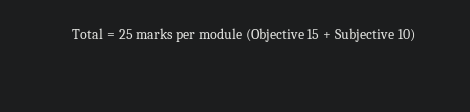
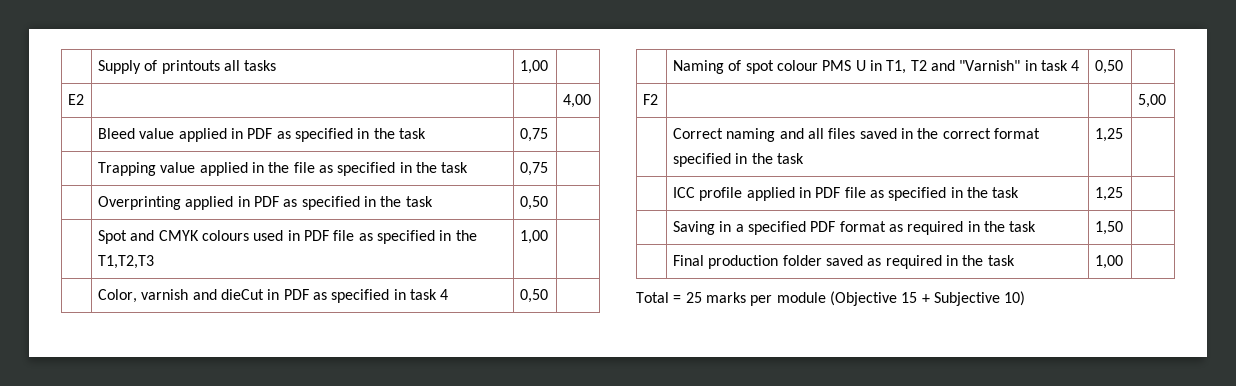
+ | Supply of printouts all tasks | 1,00 |
+ E2 | | | 4,00
+ | Bleed value applied in PDF as specified in the task | 0,75 |
+ | Trapping value applied in the file as specified in the task | 0,75 |
+ | Overprinting applied in PDF as specified in the task | 0,50 |
+ | Spot and CMYK colours used in PDF file as specified in the T1,T2,T3 | 1,00 |
+ | Color, varnish and dieCut in PDF as specified in task 4 | 0,50 |
+ | Naming of spot colour PMS U in T1, T2 and "Varnish" in task 4 | 0,50 |
+ F2 | | | 5,00
+ | Correct naming and all files saved in the correct format specified in the task | 1,25 |
+ | ICC profile applied in PDF file as specified in the task | 1,25 |
+ | Saving in a specified PDF format as required in the task | 1,50 |
+ | Final production folder saved as required in the task | 1,00 |

